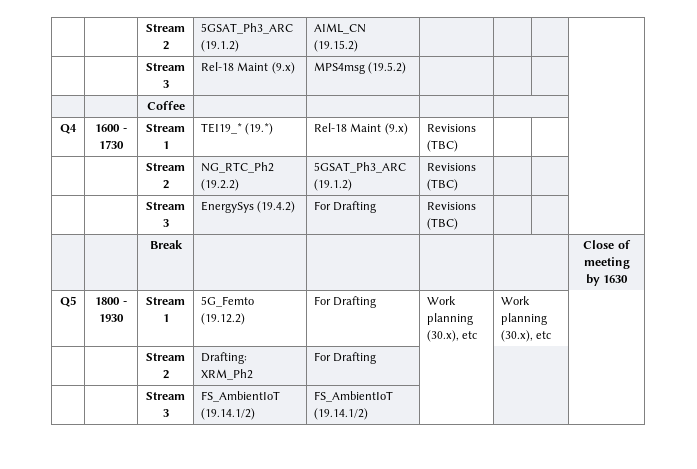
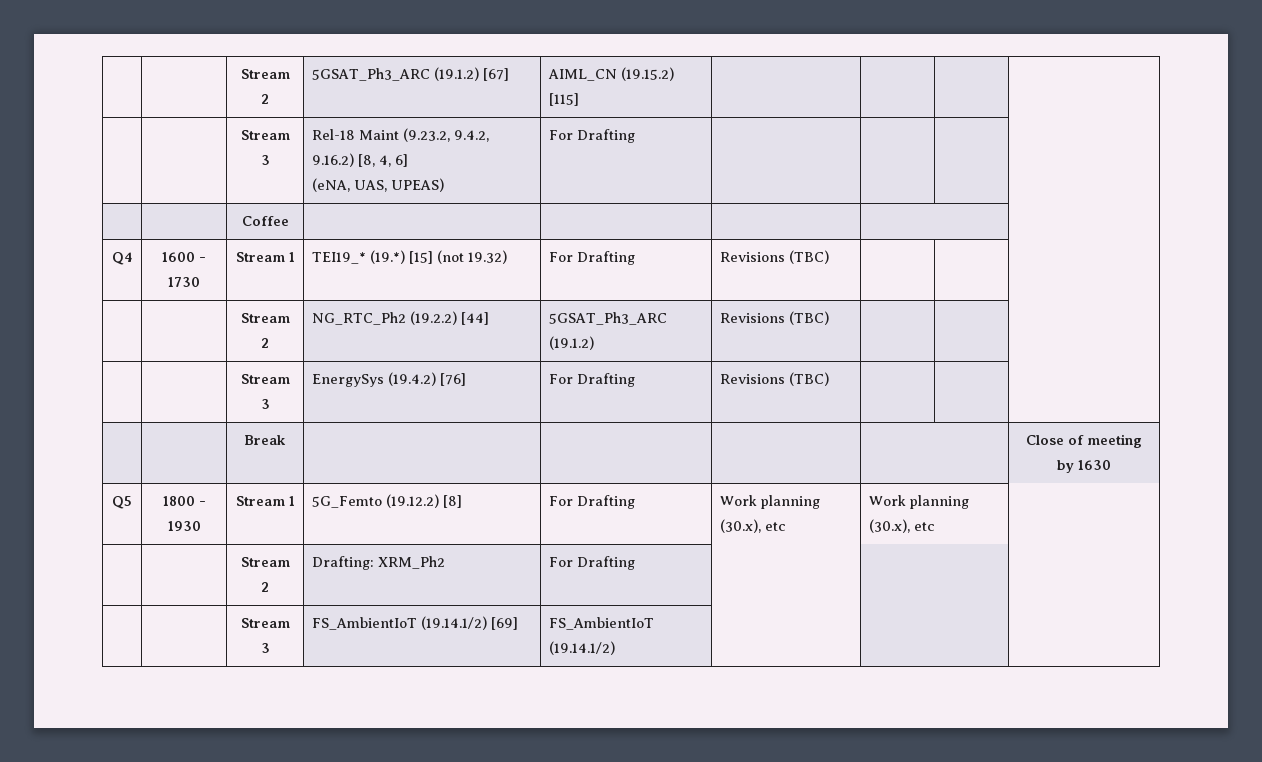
- | | Stream 2 | 5GSAT_Ph3_ARC (19.1.2) | AIML_CN (19.15.2) | | | |
+ | | Stream 2 | 5GSAT_Ph3_ARC (19.1.2) [67] | AIML_CN (19.15.2) [115] | | | |
- | | Stream 3 | Rel-18 Maint (9.x) | MPS4msg (19.5.2) | | | |
+ | | Stream 3 | Rel-18 Maint (9.23.2, 9.4.2, 9.16.2) [8, 4, 6]
+ (eNA, UAS, UPEAS) | For Drafting | | | |
- Q4 | 1600 - 1730 | Stream 1 | TEI19_* (19.*) | Rel-18 Maint (9.x) | Revisions (TBC) | | |
+ Q4 | 1600 - 1730 | Stream 1 | TEI19_* (19.*) [15] (not 19.32) | For Drafting | Revisions (TBC) | | |
- | | Stream 2 | NG_RTC_Ph2 (19.2.2) | 5GSAT_Ph3_ARC (19.1.2) | Revisions (TBC) | | |
+ | | Stream 2 | NG_RTC_Ph2 (19.2.2) [44] | 5GSAT_Ph3_ARC (19.1.2) | Revisions (TBC) | | |
- | | Stream 3 | EnergySys (19.4.2) | For Drafting | Revisions (TBC) | | |
+ | | Stream 3 | EnergySys (19.4.2) [76] | For Drafting | Revisions (TBC) | | |
- Q5 | 1800 - 1930 | Stream 1 | 5G_Femto (19.12.2) | For Drafting | Work planning (30.x), etc | Work planning (30.x), etc |
+ Q5 | 1800 - 1930 | Stream 1 | 5G_Femto (19.12.2) [8] | For Drafting | Work planning (30.x), etc | Work planning (30.x), etc |
- | | Stream 3 | FS_AmbientIoT (19.14.1/2) | FS_AmbientIoT (19.14.1/2) | | |
+ | | Stream 3 | FS_AmbientIoT (19.14.1/2) [69] | FS_AmbientIoT (19.14.1/2) | | |

